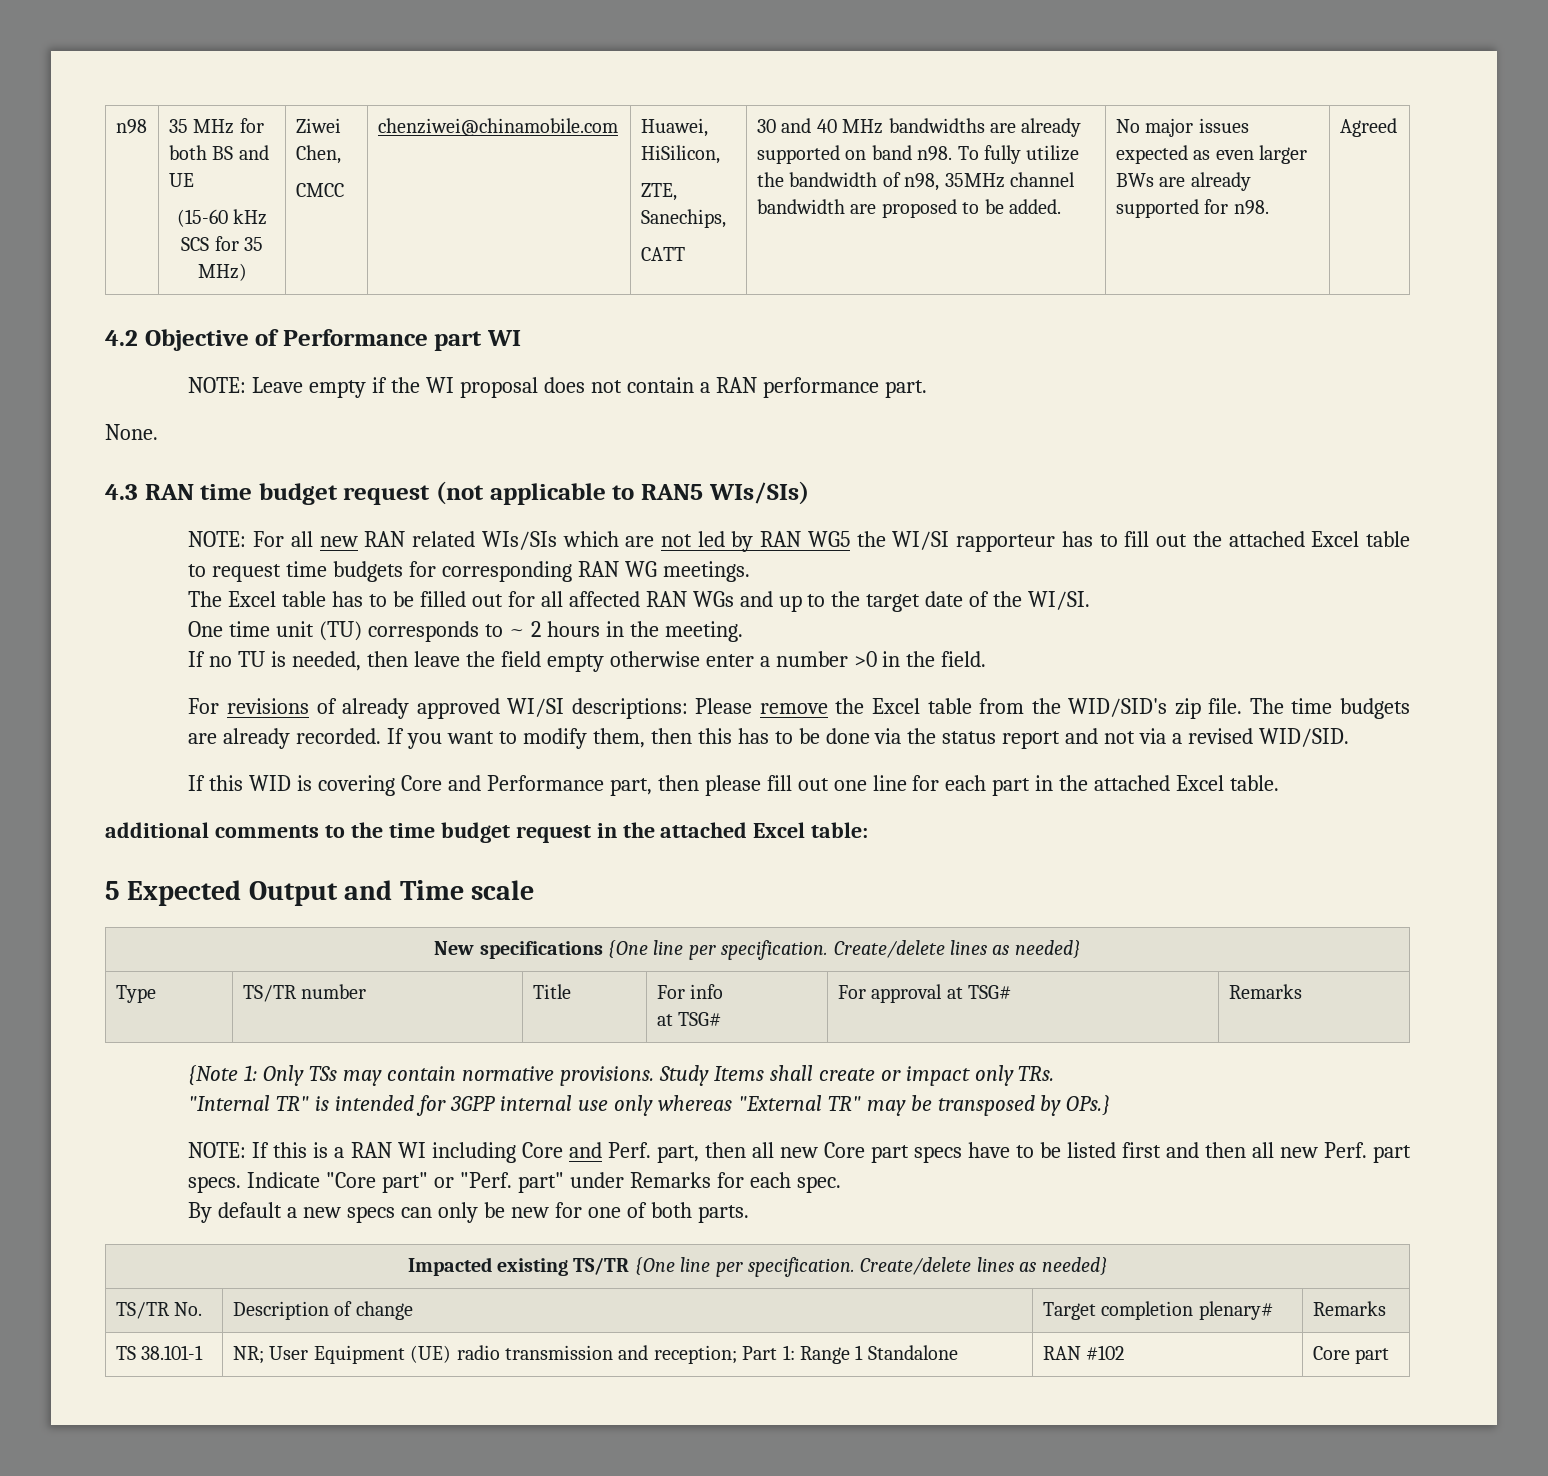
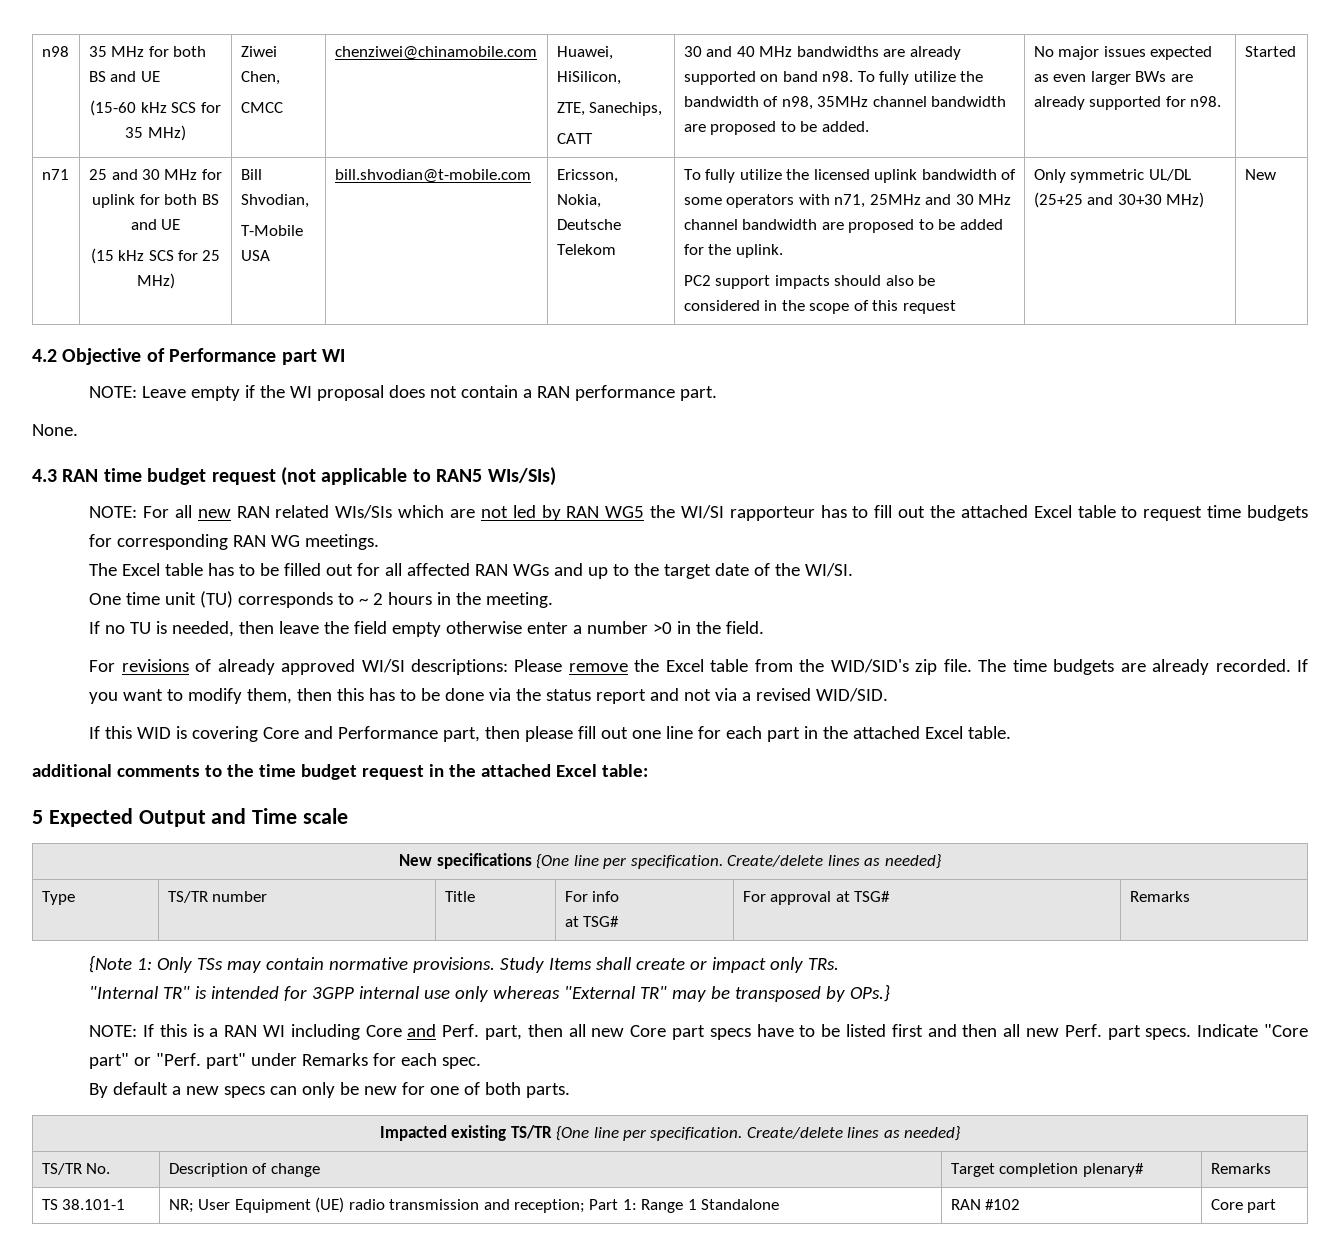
- Agreed
+ Started
+ n71 | 25 and 30 MHz for uplink for both BS and UE
+ (15 kHz SCS for 25 MHz) | Bill Shvodian,
+ T-Mobile USA | bill.shvodian@t-mobile.com | Ericsson, Nokia, Deutsche Telekom | To fully utilize the licensed uplink bandwidth of some operators with n71, 25MHz and 30 MHz channel bandwidth are proposed to be added for the uplink.
+ PC2 support impacts should also be considered in the scope of this request | Only symmetric UL/DL (25+25 and 30+30 MHz) | New

